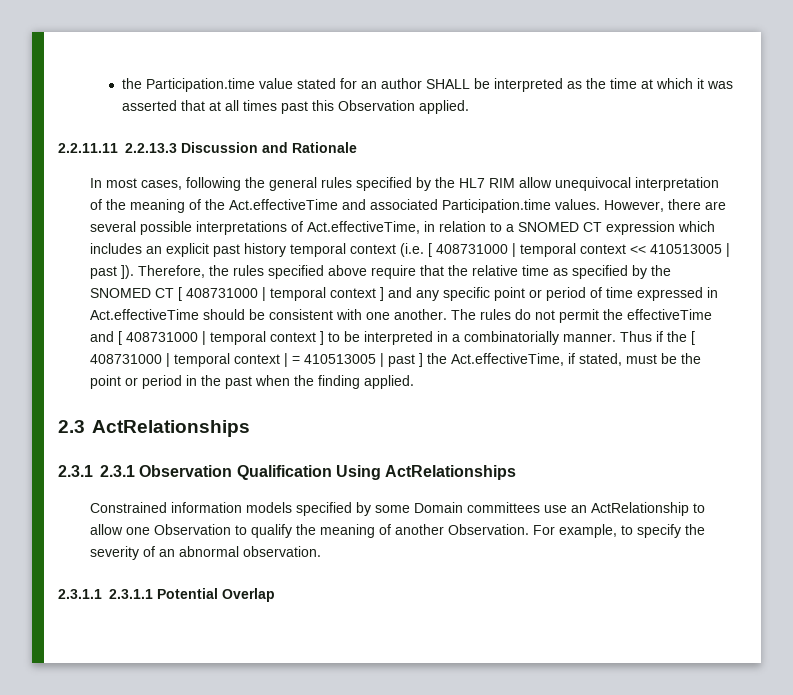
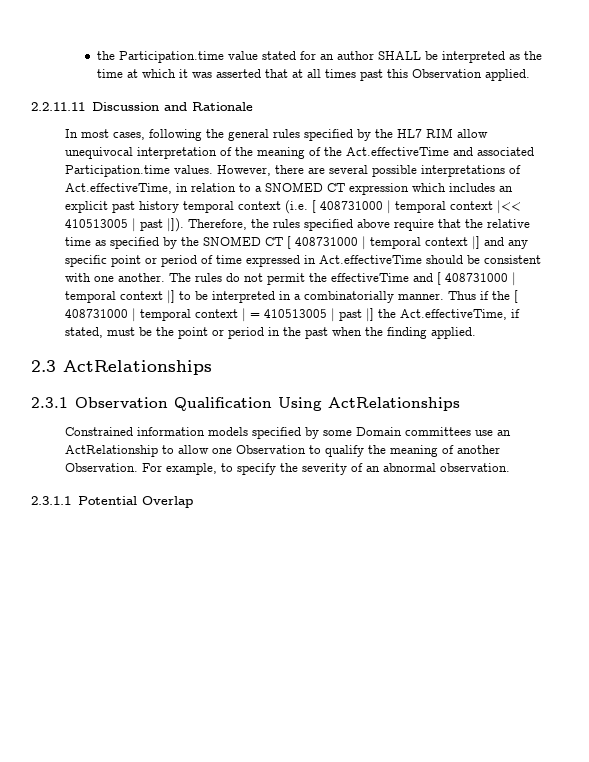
- 2.2.11.11 2.2.13.3 Discussion and Rationale
+ 2.2.11.11 Discussion and Rationale
- However, there are several possible interpretations of Act.effectiveTime, in relation to a SNOMED CT expression which includes an explicit past history temporal context (i.e. [ 408731000 | temporal context << 410513005 | past ]).
+ However, there are several possible interpretations of Act.effectiveTime, in relation to a SNOMED CT expression which includes an explicit past history temporal context (i.e. [ 408731000 | temporal context |<< 410513005 | past |]).
- Therefore, the rules specified above require that the relative time as specified by the SNOMED CT [ 408731000 | temporal context ] and any specific point or period of time expressed in Act.effectiveTime should be consistent with one another.
+ Therefore, the rules specified above require that the relative time as specified by the SNOMED CT [ 408731000 | temporal context |] and any specific point or period of time expressed in Act.effectiveTime should be consistent with one another.
- The rules do not permit the effectiveTime and [ 408731000 | temporal context ] to be interpreted in a combinatorially manner.
+ The rules do not permit the effectiveTime and [ 408731000 | temporal context |] to be interpreted in a combinatorially manner.
- Thus if the [ 408731000 | temporal context | = 410513005 | past ] the Act.effectiveTime, if stated, must be the point or period in the past when the finding applied.
+ Thus if the [ 408731000 | temporal context | = 410513005 | past |] the Act.effectiveTime, if stated, must be the point or period in the past when the finding applied.
- 2.3.1 2.3.1 Observation Qualification Using ActRelationships
+ 2.3.1 Observation Qualification Using ActRelationships
- 2.3.1.1 2.3.1.1 Potential Overlap
+ 2.3.1.1 Potential Overlap

